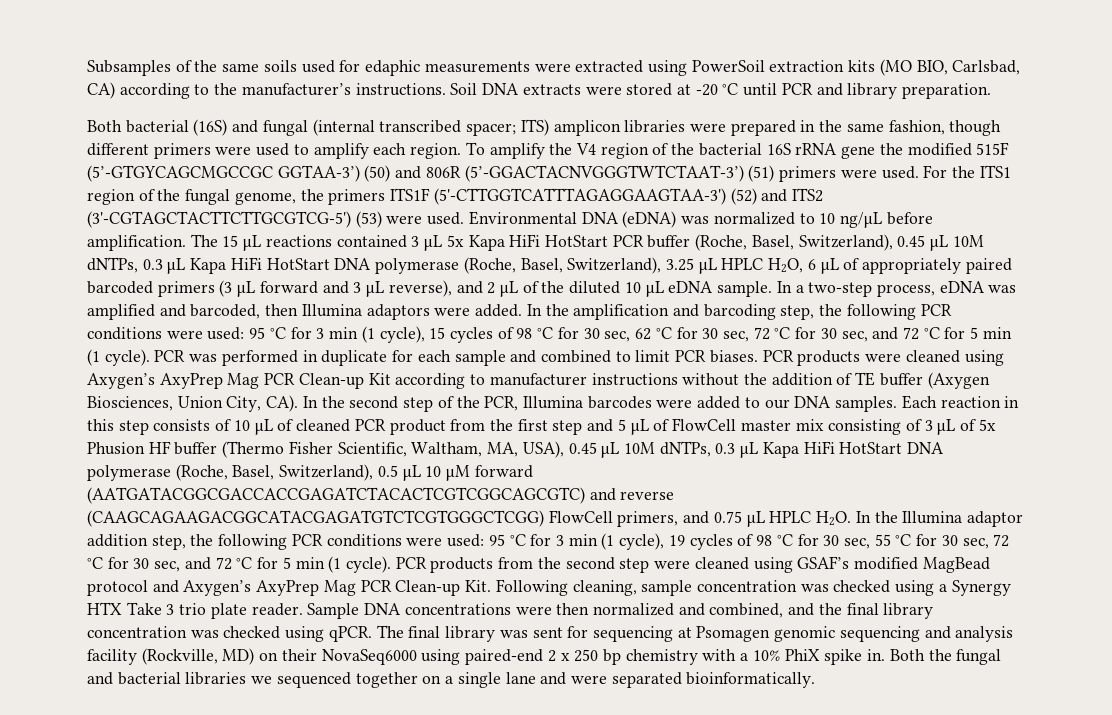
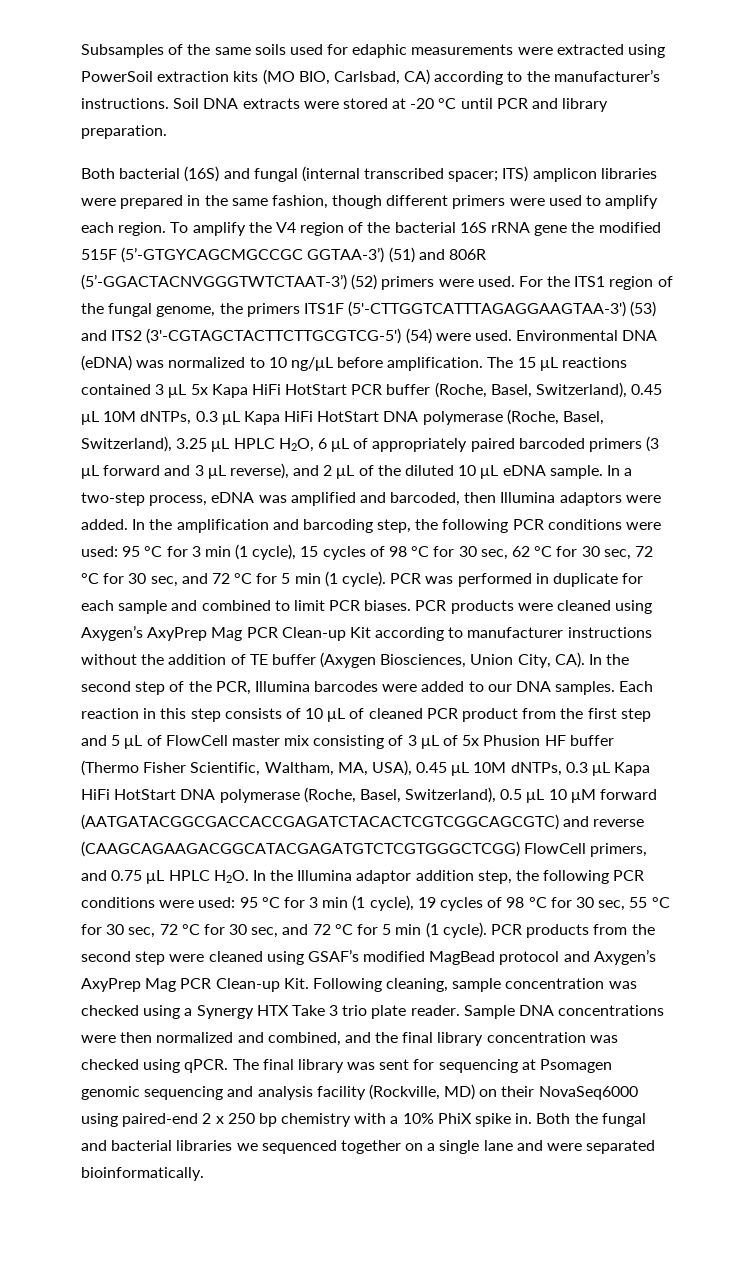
- To amplify the V4 region of the bacterial 16S rRNA gene the modified 515F (5’-GTGYCAGCMGCCGC GGTAA-3’) (50) and 806R (5’-GGACTACNVGGGTWTCTAAT-3’) (51) primers were used.
+ To amplify the V4 region of the bacterial 16S rRNA gene the modified 515F (5’-GTGYCAGCMGCCGC GGTAA-3’) (51) and 806R (5’-GGACTACNVGGGTWTCTAAT-3’) (52) primers were used.
- For the ITS1 region of the fungal genome, the primers ITS1F (5'-CTTGGTCATTTAGAGGAAGTAA-3') (52) and ITS2 (3'-CGTAGCTACTTCTTGCGTCG-5') (53) were used.
+ For the ITS1 region of the fungal genome, the primers ITS1F (5'-CTTGGTCATTTAGAGGAAGTAA-3') (53) and ITS2 (3'-CGTAGCTACTTCTTGCGTCG-5') (54) were used.

